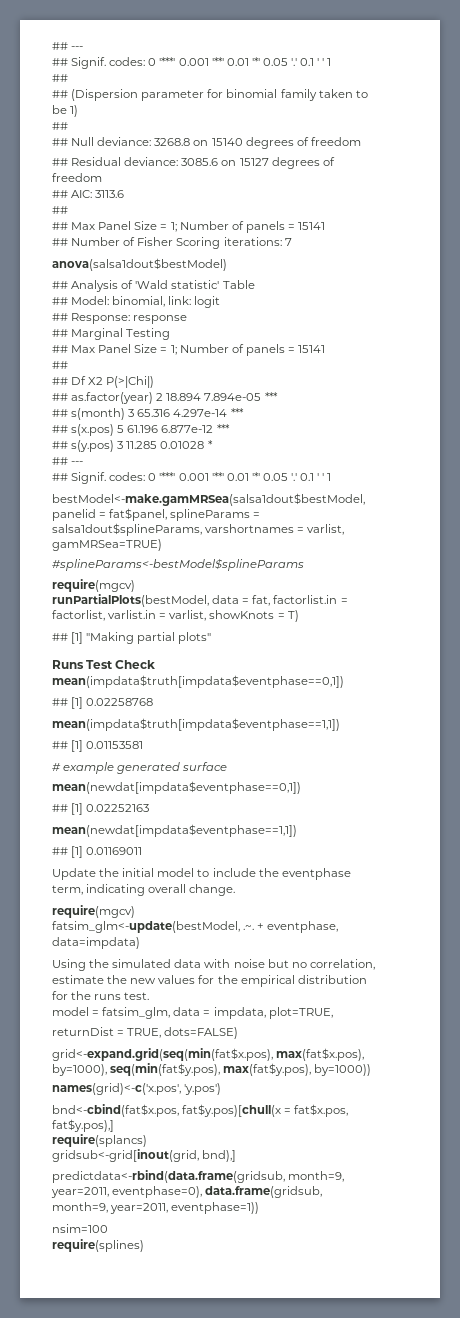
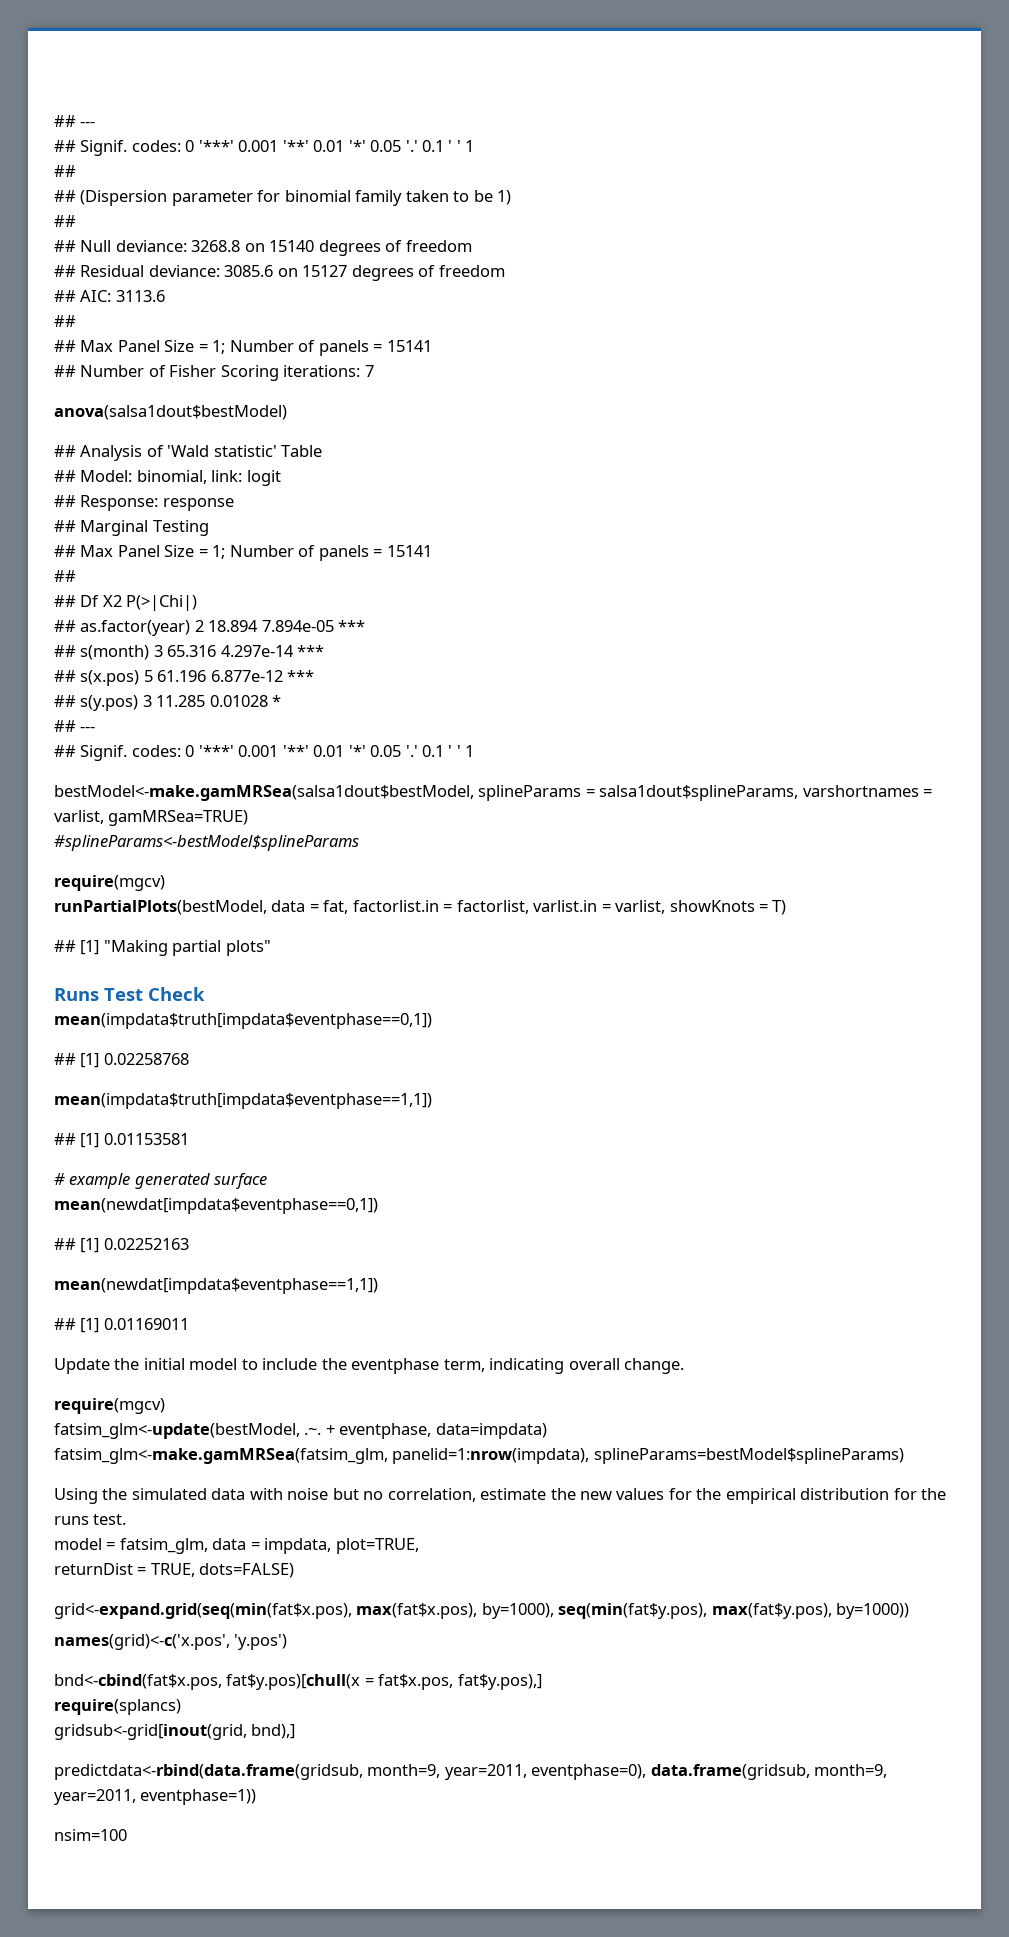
- bestModel<-make.gamMRSea(salsa1dout$bestModel, panelid = fat$panel, splineParams = salsa1dout$splineParams, varshortnames = varlist, gamMRSea=TRUE)
+ bestModel<-make.gamMRSea(salsa1dout$bestModel, splineParams = salsa1dout$splineParams, varshortnames = varlist, gamMRSea=TRUE)
+ fatsim_glm<-make.gamMRSea(fatsim_glm, panelid=1:nrow(impdata), splineParams=bestModel$splineParams)
- require(splines)

